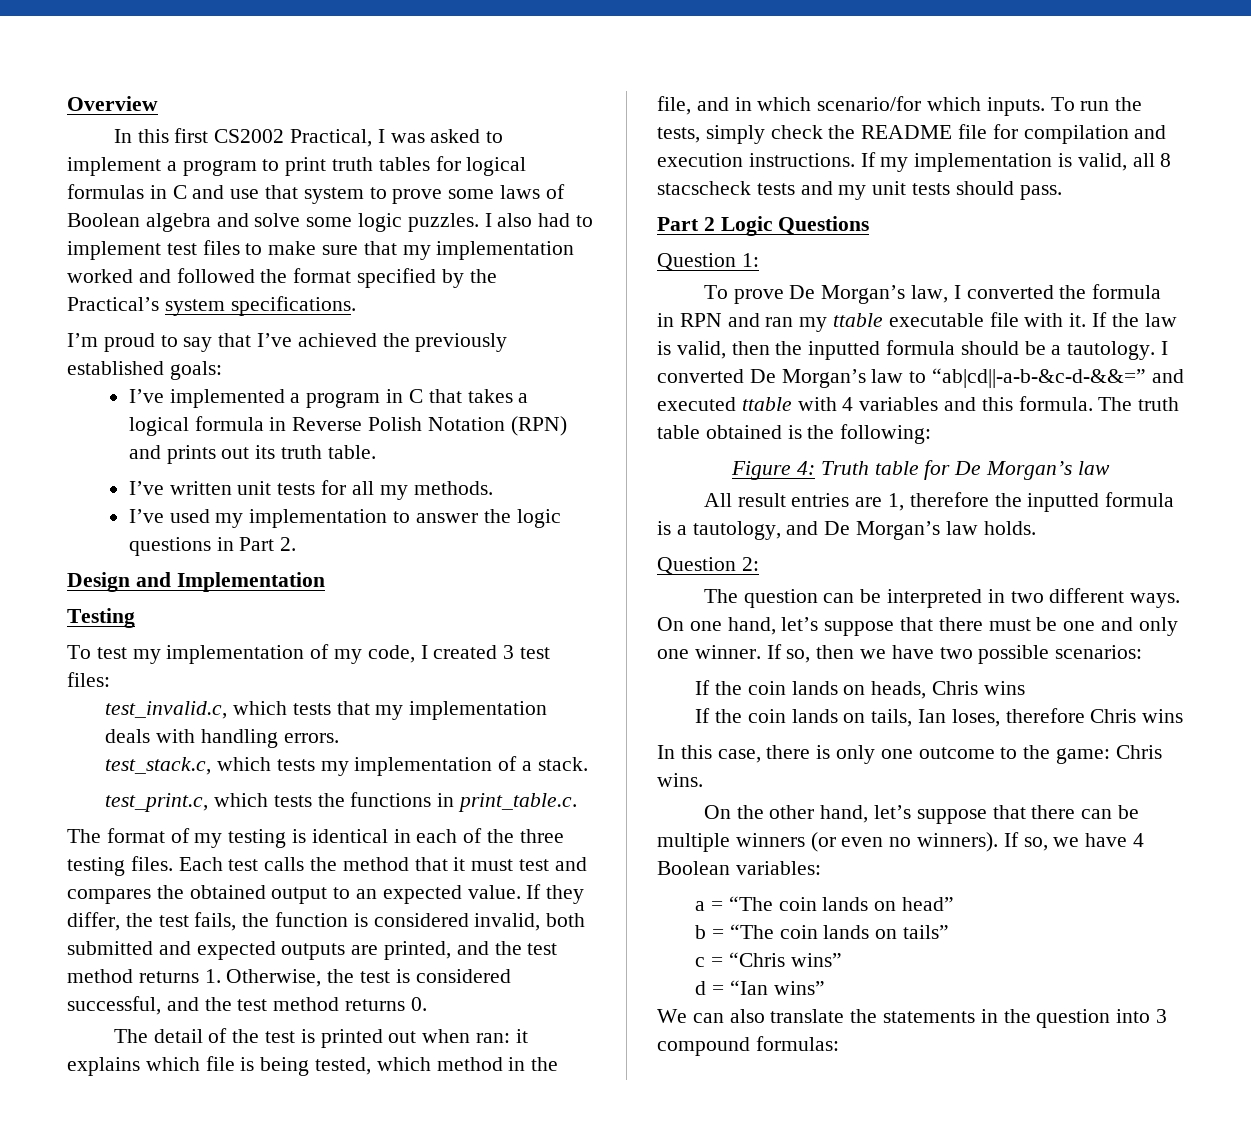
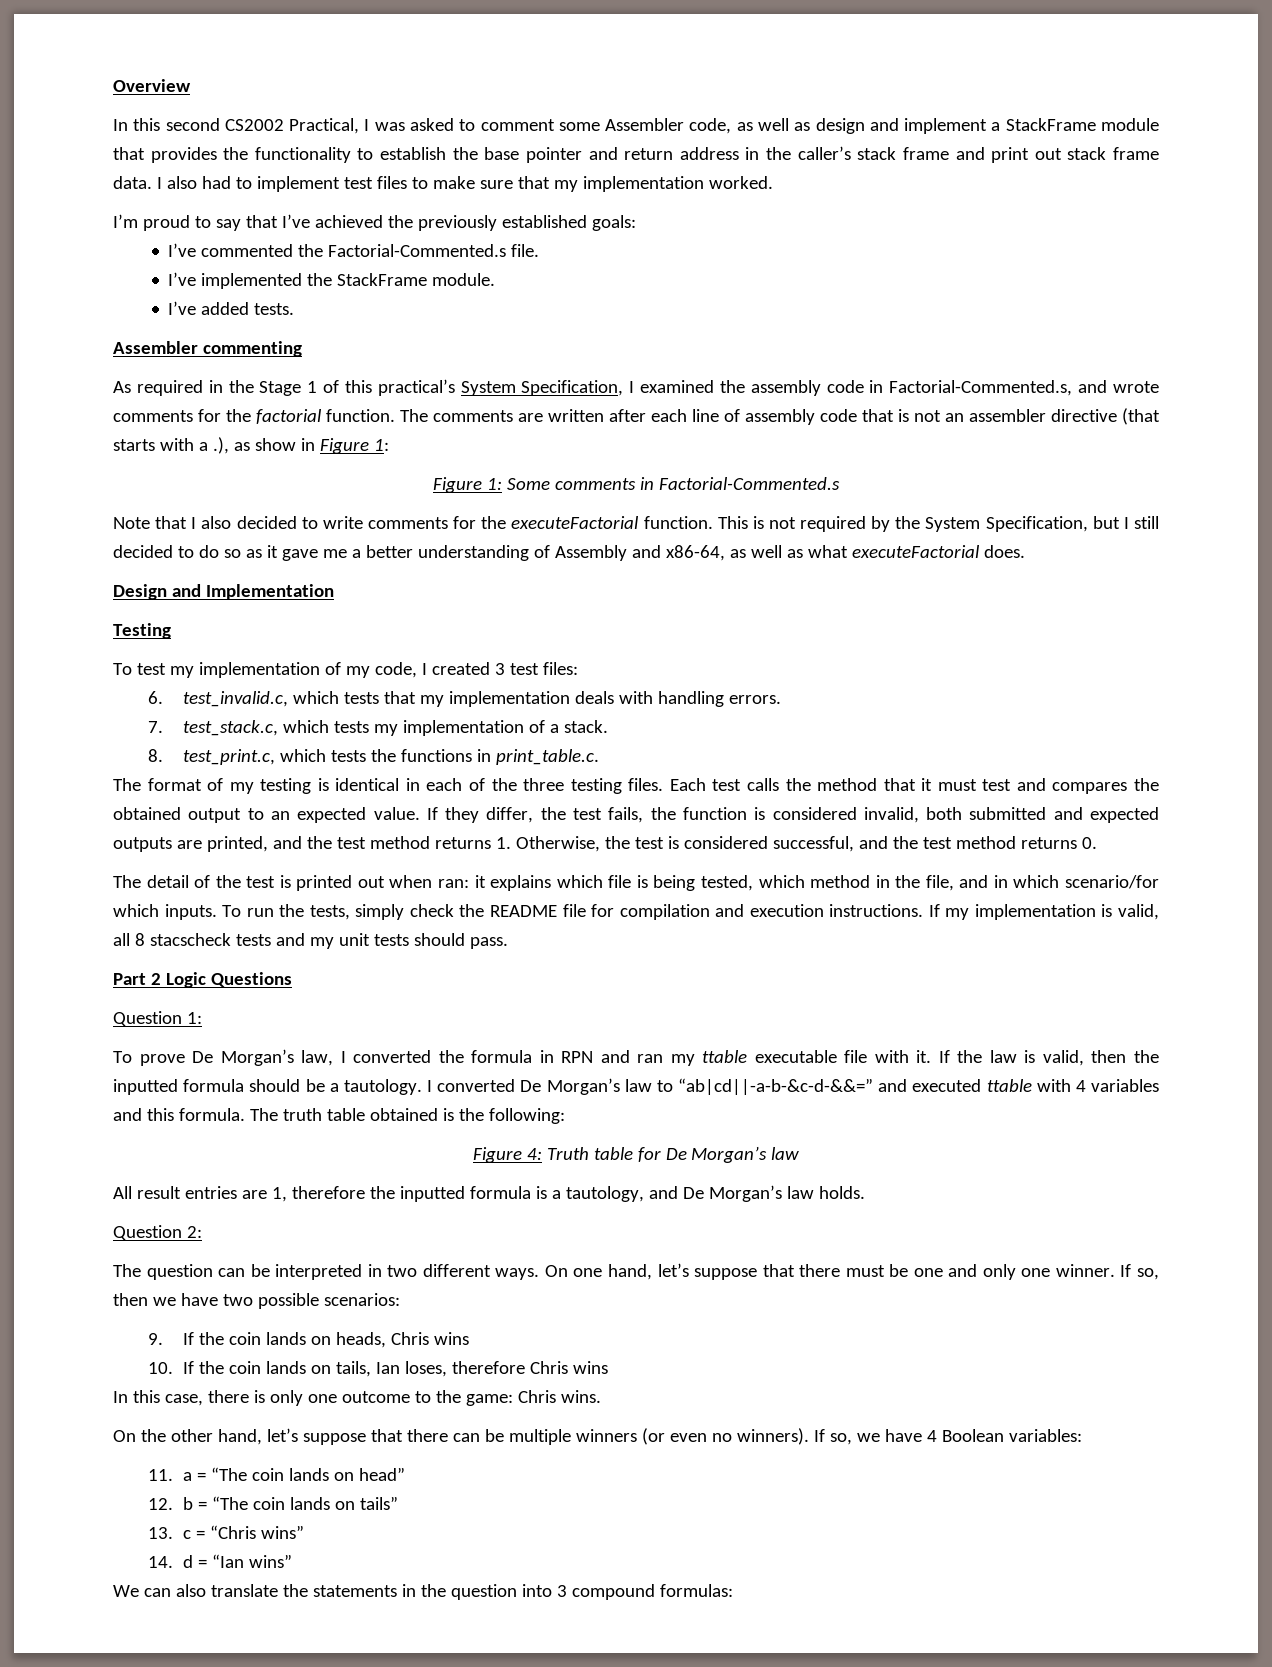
- In this first CS2002 Practical, I was asked to implement a program to print truth tables for logical formulas in C and use that system to prove some laws of Boolean algebra and solve some logic puzzles.
+ In this second CS2002 Practical, I was asked to comment some Assembler code, as well as design and implement a StackFrame module that provides the functionality to establish the base pointer and return address in the caller’s stack frame and print out stack frame data.
- I also had to implement test files to make sure that my implementation worked and followed the format specified by the Practical’s system specifications.
+ I also had to implement test files to make sure that my implementation worked.
- I’ve implemented a program in C that takes a logical formula in Reverse Polish Notation (RPN) and prints out its truth table.
- I’ve written unit tests for all my methods.
- I’ve used my implementation to answer the logic questions in Part 2.
+ I’ve commented the Factorial-Commented.s file.
+ I’ve implemented the StackFrame module.
+ I’ve added tests.
+ Assembler commenting
+ As required in the Stage 1 of this practical’s System Specification, I examined the assembly code in Factorial-Commented.s, and wrote comments for the factorial function. The comments are written after each line of assembly code that is not an assembler directive (that starts with a .), as show in Figure 1:
+ Figure 1: Some comments in Factorial-Commented.s
+ Note that I also decided to write comments for the executeFactorial function. This is not required by the System Specification, but I still decided to do so as it gave me a better understanding of Assembly and x86-64, as well as what executeFactorial does.
- test_invalid.c, which tests that my implementation deals with handling errors.
+ 6. test_invalid.c, which tests that my implementation deals with handling errors.
- test_stack.c, which tests my implementation of a stack.
+ 7. test_stack.c, which tests my implementation of a stack.
- test_print.c, which tests the functions in print_table.c.
+ 8. test_print.c, which tests the functions in print_table.c.
- If the coin lands on heads, Chris wins
+ 9. If the coin lands on heads, Chris wins
- If the coin lands on tails, Ian loses, therefore Chris wins
+ 10. If the coin lands on tails, Ian loses, therefore Chris wins
- a = “The coin lands on head”
+ 11. a = “The coin lands on head”
- b = “The coin lands on tails”
+ 12. b = “The coin lands on tails”
- c = “Chris wins”
+ 13. c = “Chris wins”
- d = “Ian wins”
+ 14. d = “Ian wins”

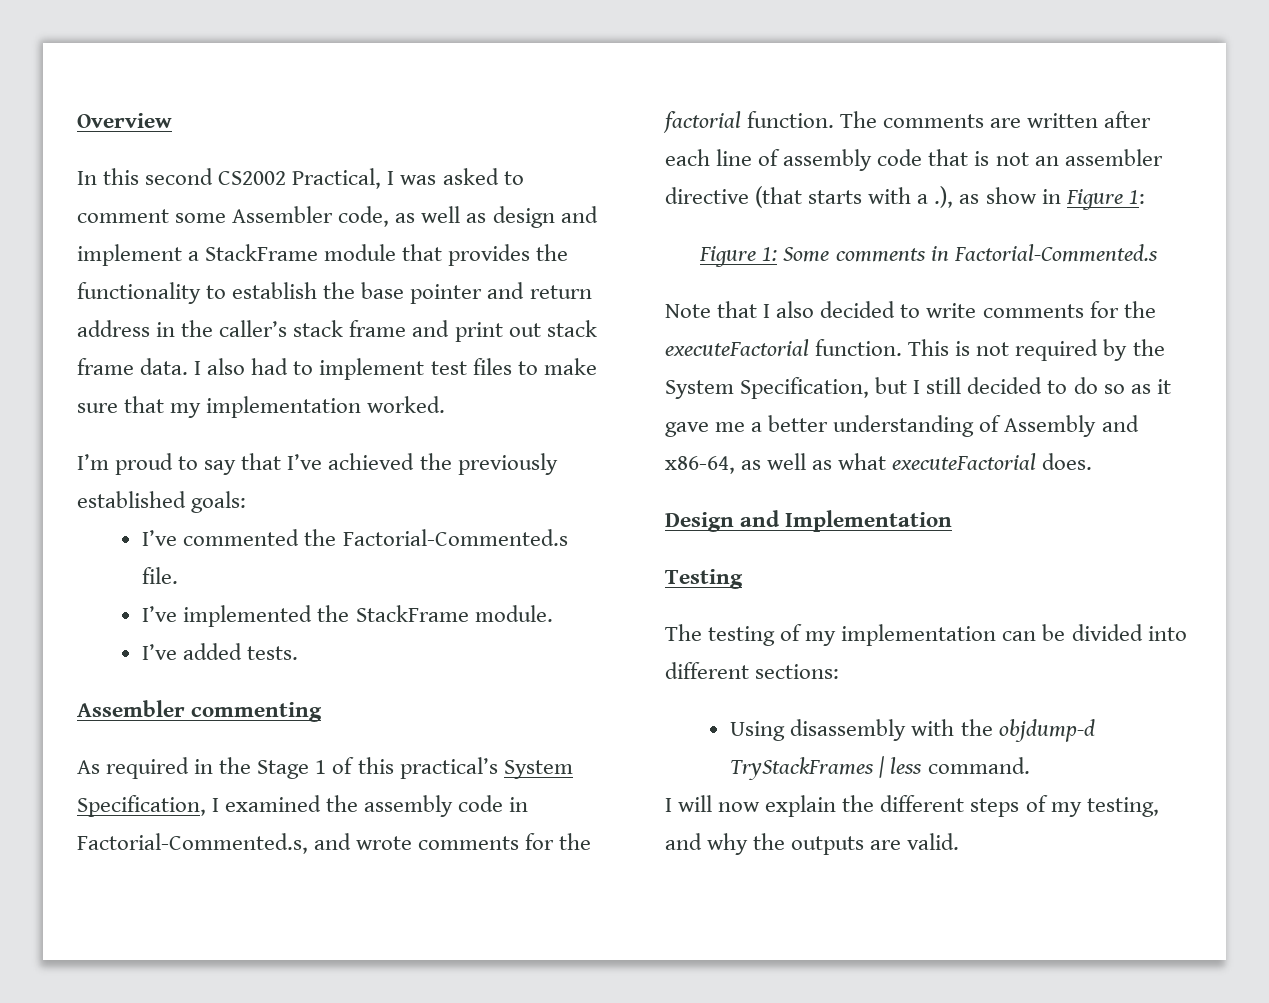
- To test my implementation of my code, I created 3 test files:
- 6. test_invalid.c, which tests that my implementation deals with handling errors.
- 7. test_stack.c, which tests my implementation of a stack.
- 8. test_print.c, which tests the functions in print_table.c.
- The format of my testing is identical in each of the three testing files. Each test calls the method that it must test and compares the obtained output to an expected value. If they differ, the test fails, the function is considered invalid, both submitted and expected outputs are printed, and the test method returns 1. Otherwise, the test is considered successful, and the test method returns 0.
- The detail of the test is printed out when ran: it explains which file is being tested, which method in the file, and in which scenario/for which inputs. To run the tests, simply check the README file for compilation and execution instructions. If my implementation is valid, all 8 stacscheck tests and my unit tests should pass.
- Part 2 Logic Questions
- Question 1:
- To prove De Morgan’s law, I converted the formula in RPN and ran my ttable executable file with it. If the law is valid, then the inputted formula should be a tautology. I converted De Morgan’s law to “ab|cd||-a-b-&c-d-&&=” and executed ttable with 4 variables and this formula. The truth table obtained is the following:
- Figure 4: Truth table for De Morgan’s law
- All result entries are 1, therefore the inputted formula is a tautology, and De Morgan’s law holds.
- Question 2:
- The question can be interpreted in two different ways. On one hand, let’s suppose that there must be one and only one winner. If so, then we have two possible scenarios:
- 9. If the coin lands on heads, Chris wins
- 10. If the coin lands on tails, Ian loses, therefore Chris wins
- In this case, there is only one outcome to the game: Chris wins.
- On the other hand, let’s suppose that there can be multiple winners (or even no winners). If so, we have 4 Boolean variables:
- 11. a = “The coin lands on head”
- 12. b = “The coin lands on tails”
- 13. c = “Chris wins”
- 14. d = “Ian wins”
- We can also translate the statements in the question into 3 compound formulas:
+ The testing of my implementation can be divided into different sections:
+ Using disassembly with the objdump-d TryStackFrames | less command.
+ I will now explain the different steps of my testing, and why the outputs are valid.

